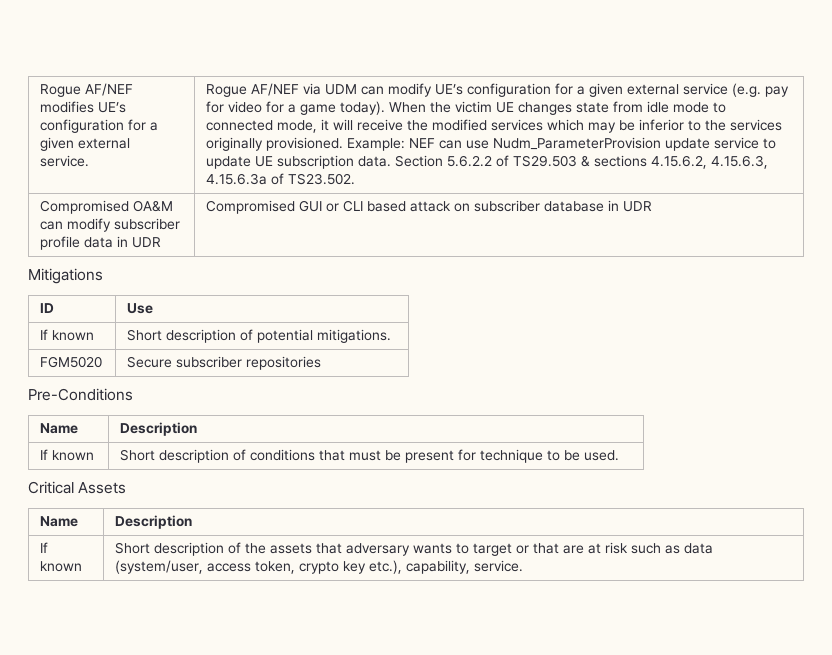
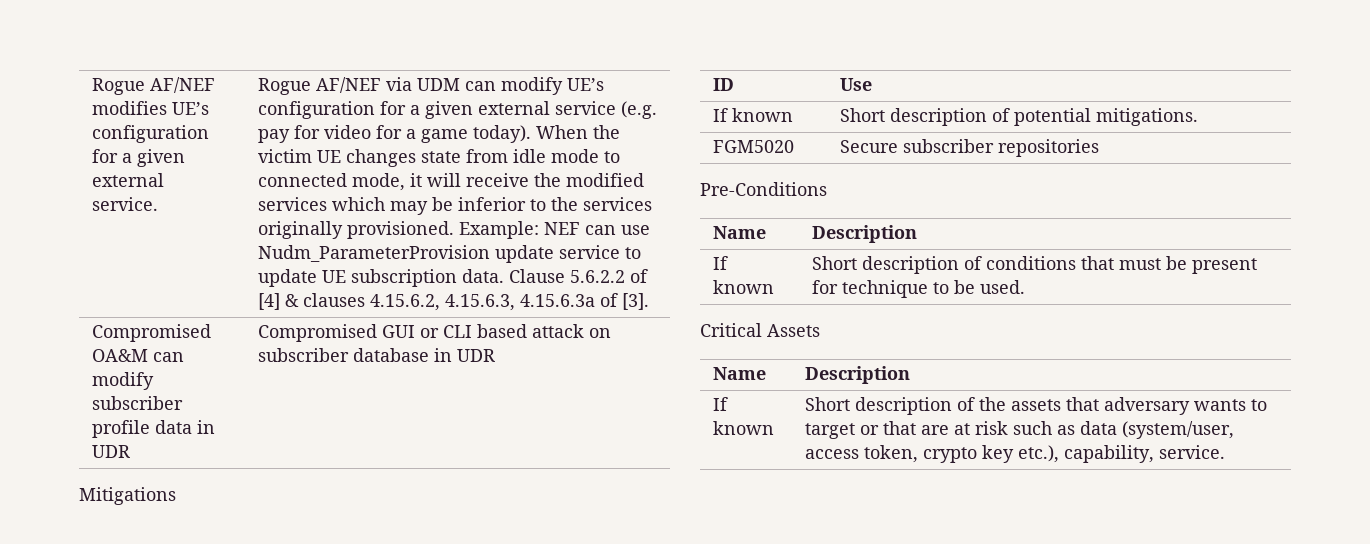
- Section 5.6.2.2 of TS29.503 & sections 4.15.6.2, 4.15.6.3, 4.15.6.3a of TS23.502.
+ Clause 5.6.2.2 of [4] & clauses 4.15.6.2, 4.15.6.3, 4.15.6.3a of [3].

